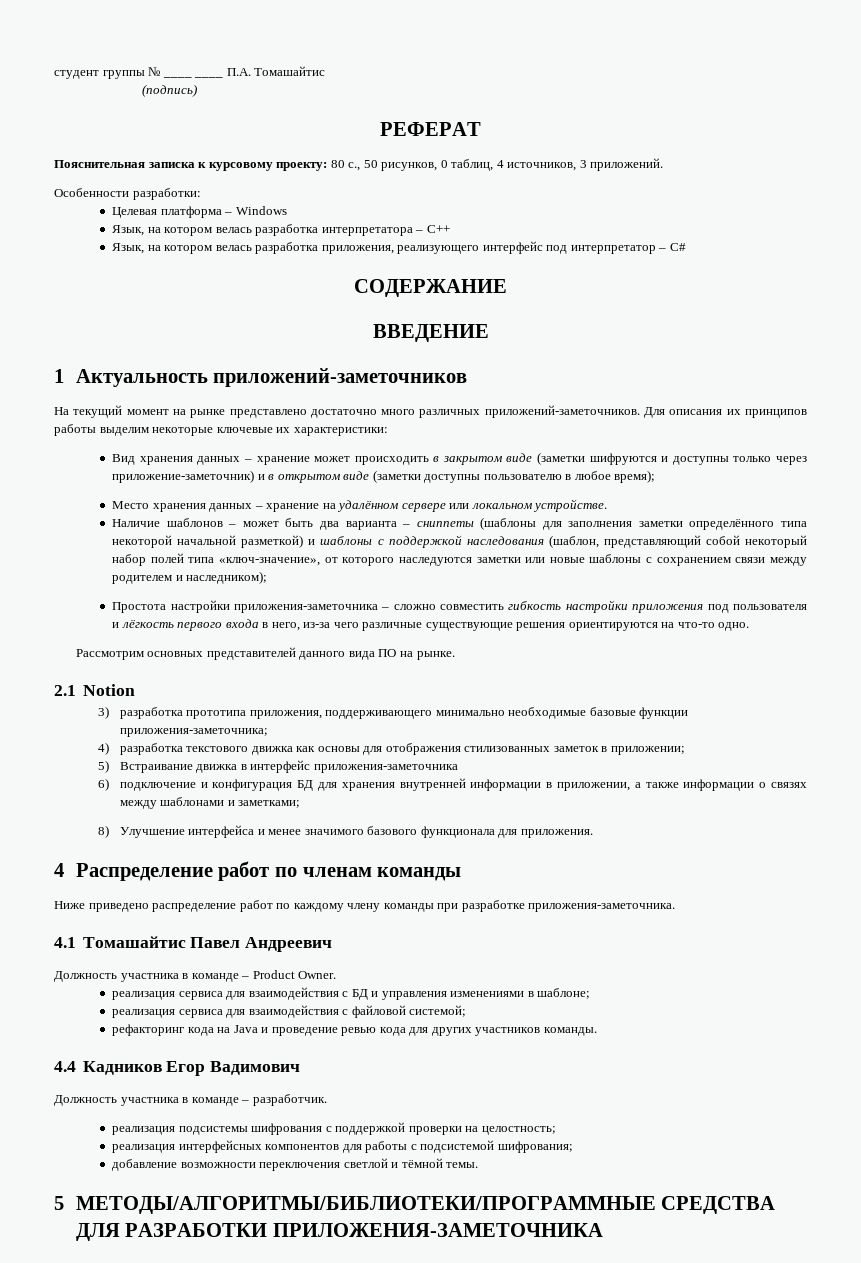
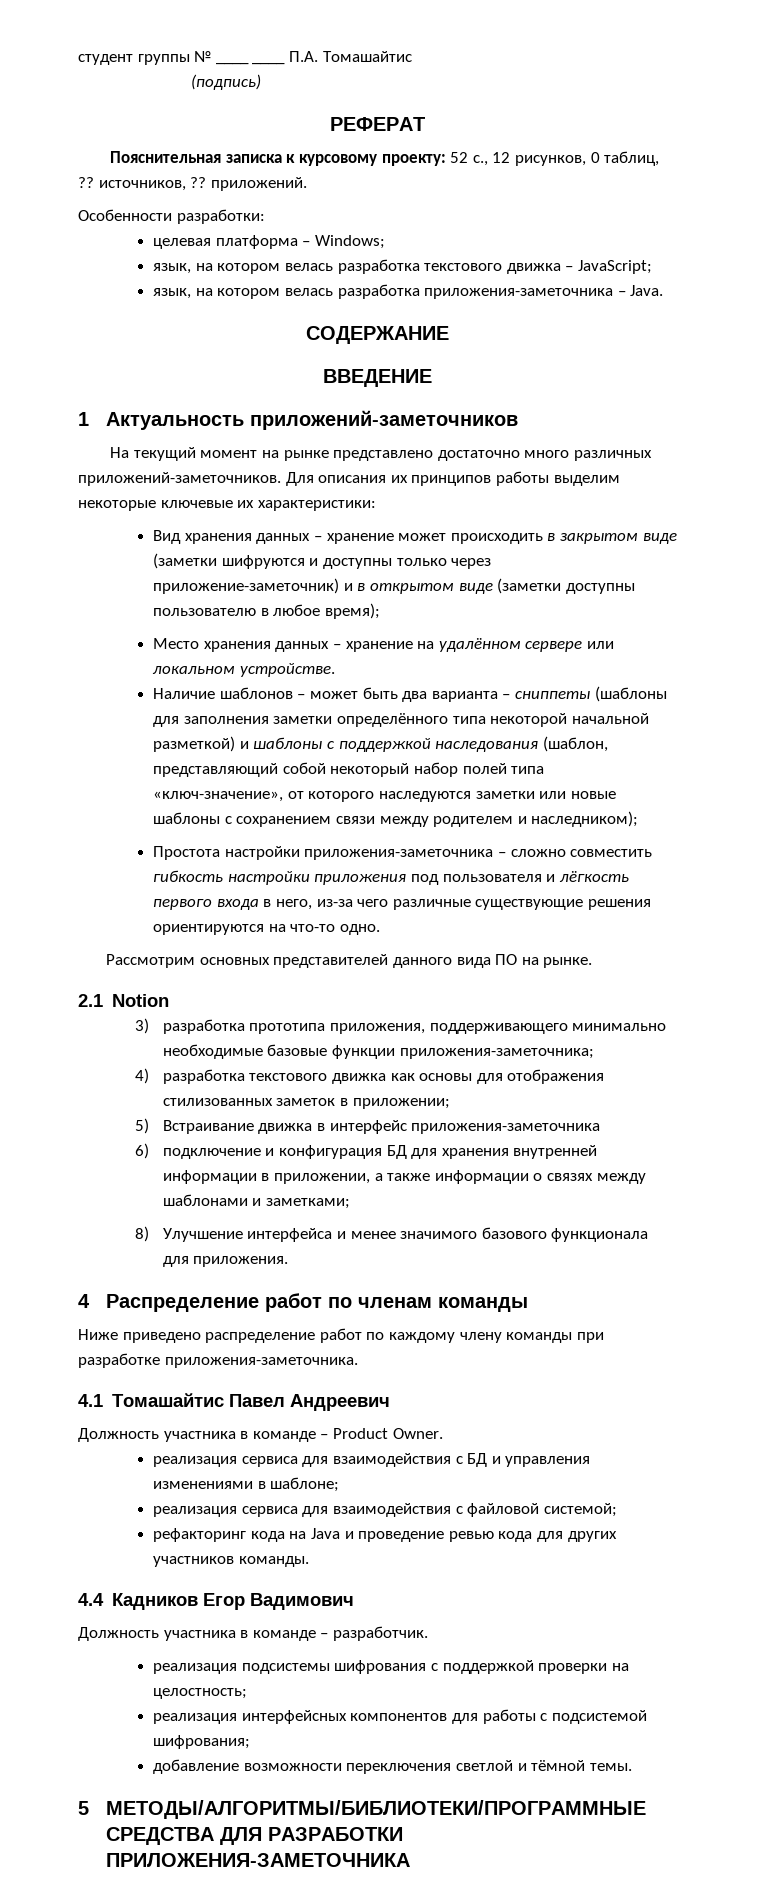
- Пояснительная записка к курсовому проекту: 80 c., 50 рисунков, 0 таблиц, 4 источников, 3 приложений.
+ Пояснительная записка к курсовому проекту: 52 c., 12 рисунков, 0 таблиц, ?? источников, ?? приложений.
- Целевая платформа – Windows
- Язык, на котором велась разработка интерпретатора – C++
- Язык, на котором велась разработка приложения, реализующего интерфейс под интерпретатор – C#
+ целевая платформа – Windows;
+ язык, на котором велась разработка текстового движка – JavaScript;
+ язык, на котором велась разработка приложения-заметочника – Java.

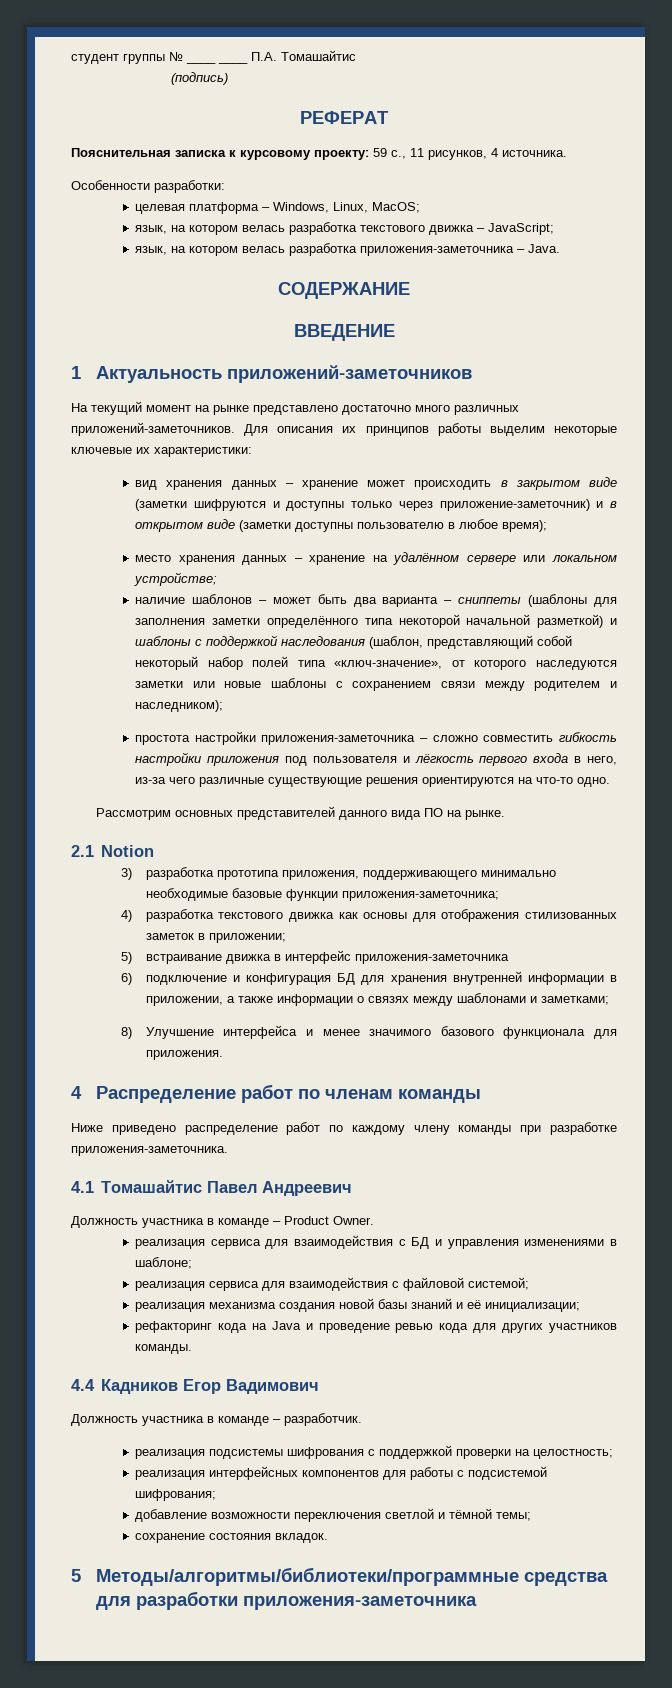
- Пояснительная записка к курсовому проекту: 52 c., 12 рисунков, 0 таблиц, ?? источников, ?? приложений.
+ Пояснительная записка к курсовому проекту: 59 c., 11 рисунков, 4 источника.
- целевая платформа – Windows;
+ целевая платформа – Windows, Linux, MacOS;
- Вид хранения данных – хранение может происходить в закрытом виде (заметки шифруются и доступны только через приложение-заметочник) и в открытом виде (заметки доступны пользователю в любое время);
+ вид хранения данных – хранение может происходить в закрытом виде (заметки шифруются и доступны только через приложение-заметочник) и в открытом виде (заметки доступны пользователю в любое время);
- Место хранения данных – хранение на удалённом сервере или локальном устройстве.
- Наличие шаблонов – может быть два варианта – сниппеты (шаблоны для заполнения заметки определённого типа некоторой начальной разметкой) и шаблоны с поддержкой наследования (шаблон, представляющий собой некоторый набор полей типа «ключ-значение», от которого наследуются заметки или новые шаблоны с сохранением связи между родителем и наследником);
+ место хранения данных – хранение на удалённом сервере или локальном устройстве;
+ наличие шаблонов – может быть два варианта – сниппеты (шаблоны для заполнения заметки определённого типа некоторой начальной разметкой) и шаблоны с поддержкой наследования (шаблон, представляющий собой некоторый набор полей типа «ключ-значение», от которого наследуются заметки или новые шаблоны с сохранением связи между родителем и наследником);
- Простота настройки приложения-заметочника – сложно совместить гибкость настройки приложения под пользователя и лёгкость первого входа в него, из-за чего различные существующие решения ориентируются на что-то одно.
+ простота настройки приложения-заметочника – сложно совместить гибкость настройки приложения под пользователя и лёгкость первого входа в него, из-за чего различные существующие решения ориентируются на что-то одно.
- 5) Встраивание движка в интерфейс приложения-заметочника
+ 5) встраивание движка в интерфейс приложения-заметочника
+ реализация механизма создания новой базы знаний и её инициализации;
- добавление возможности переключения светлой и тёмной темы.
- 5 МЕТОДЫ/АЛГОРИТМЫ/БИБЛИОТЕКИ/ПРОГРАММНЫЕ СРЕДСТВА ДЛЯ РАЗРАБОТКИ ПРИЛОЖЕНИЯ-ЗАМЕТОЧНИКА
+ добавление возможности переключения светлой и тёмной темы;
+ сохранение состояния вкладок.
+ 5 Методы/алгоритмы/библиотеки/программные средства для разработки приложения-заметочника

